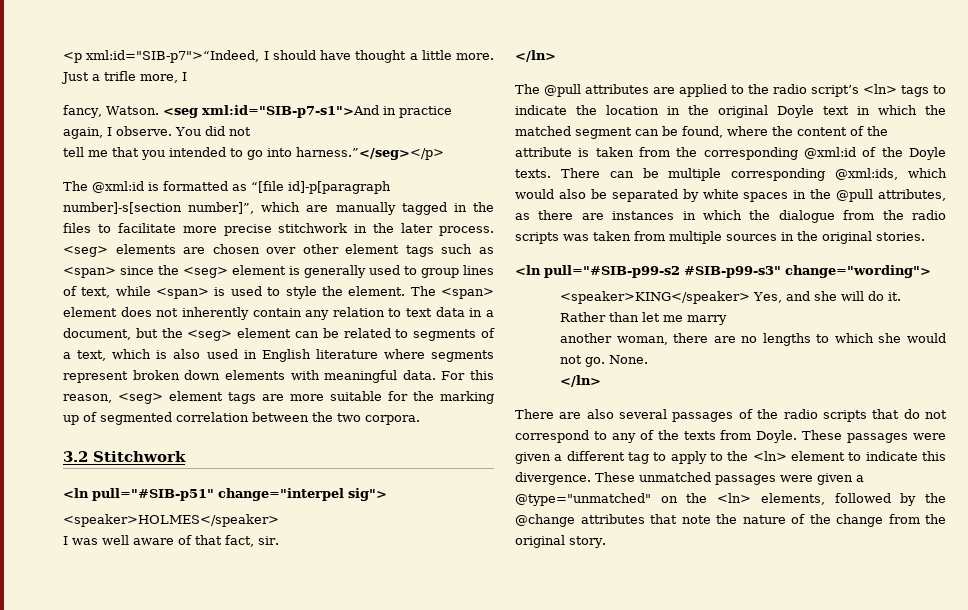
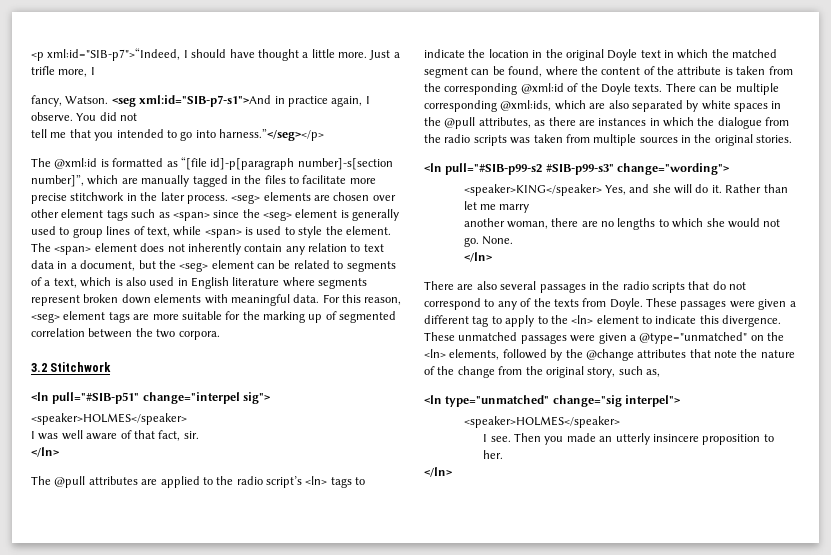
- There can be multiple corresponding @xml:ids, which would also be separated by white spaces in the @pull attributes, as there are instances in which the dialogue from the radio scripts was taken from multiple sources in the original stories.
+ There can be multiple corresponding @xml:ids, which are also separated by white spaces in the @pull attributes, as there are instances in which the dialogue from the radio scripts was taken from multiple sources in the original stories.
- There are also several passages of the radio scripts that do not correspond to any of the texts from Doyle.
+ There are also several passages in the radio scripts that do not correspond to any of the texts from Doyle.
- These unmatched passages were given a @type="unmatched" on the <ln> elements, followed by the @change attributes that note the nature of the change from the original story.
+ These unmatched passages were given a @type="unmatched" on the <ln> elements, followed by the @change attributes that note the nature of the change from the original story, such as,
+ <ln type="unmatched" change="sig interpel">
+ <speaker>HOLMES</speaker>
+ I see. Then you made an utterly insincere proposition to her.
+ </ln>

